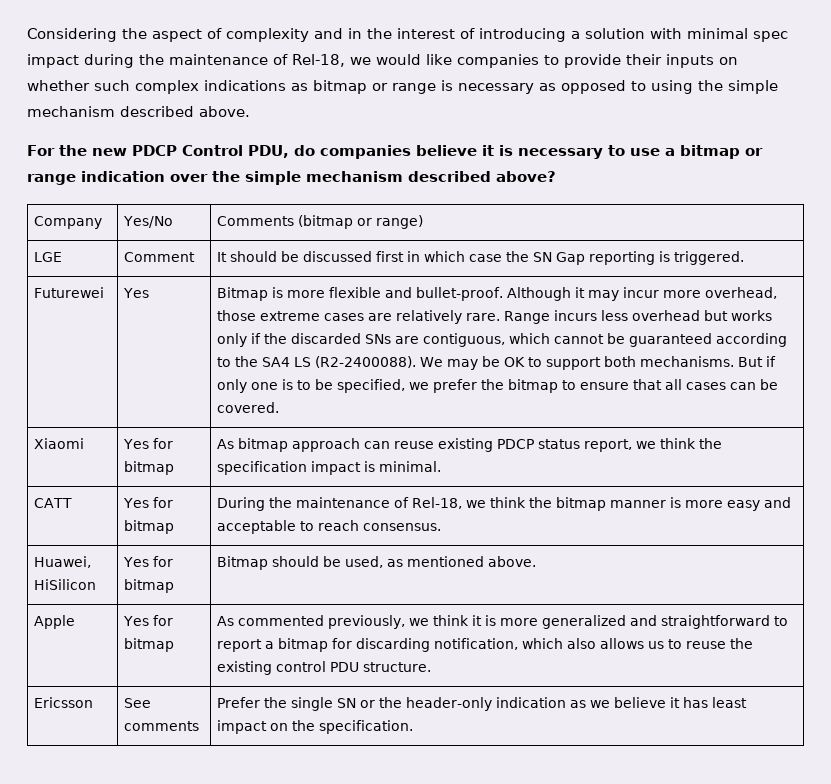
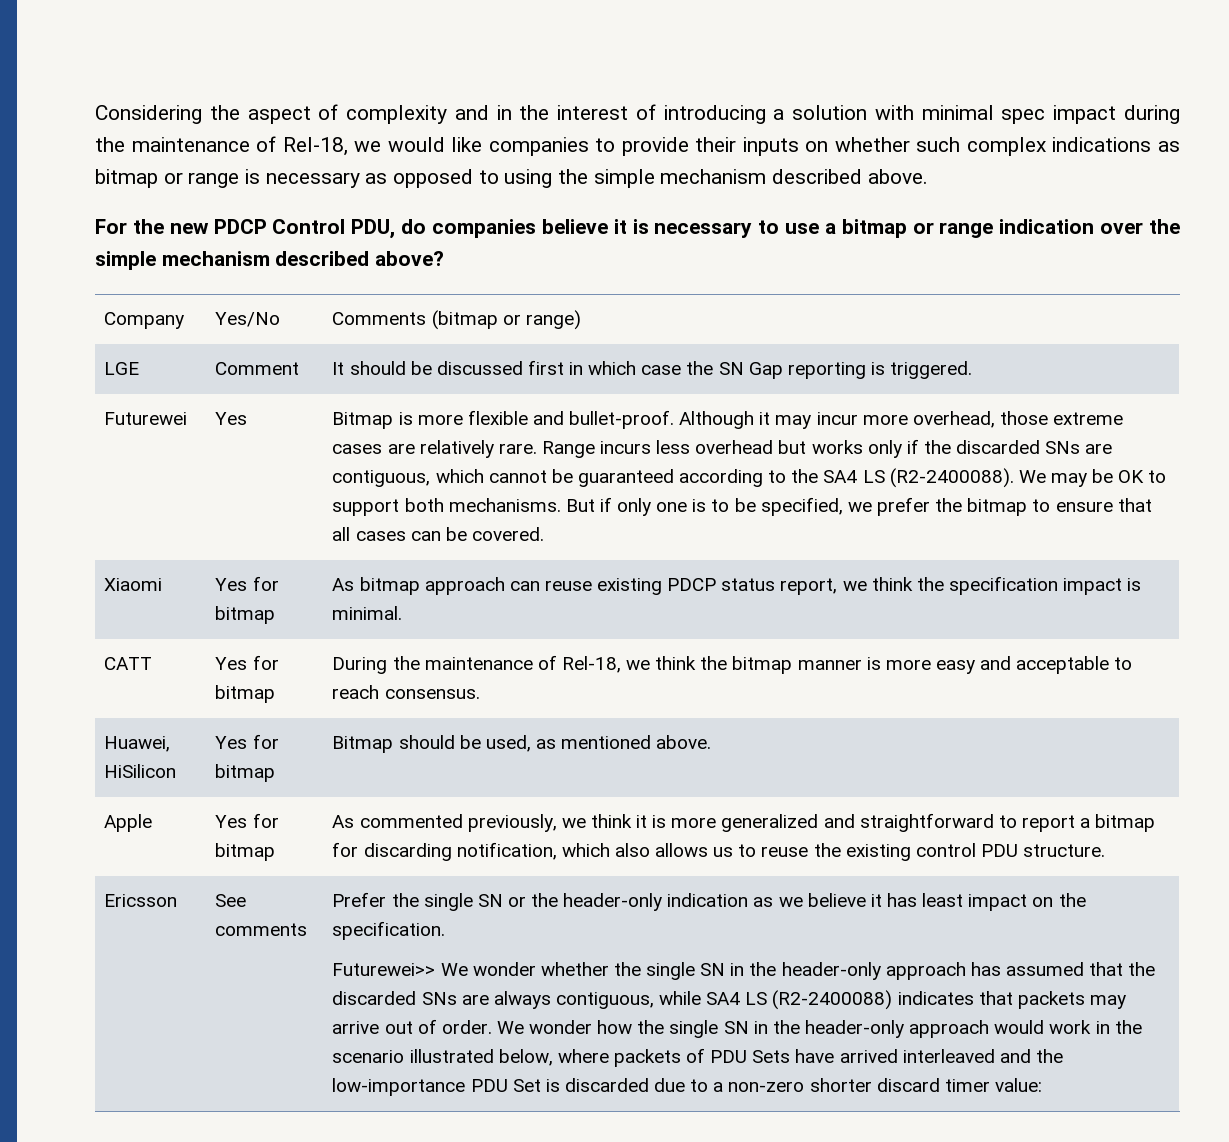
+ Futurewei>> We wonder whether the single SN in the header-only approach has assumed that the discarded SNs are always contiguous, while SA4 LS (R2-2400088) indicates that packets may arrive out of order. We wonder how the single SN in the header-only approach would work in the scenario illustrated below, where packets of PDU Sets have arrived interleaved and the low-importance PDU Set is discarded due to a non-zero shorter discard timer value:

